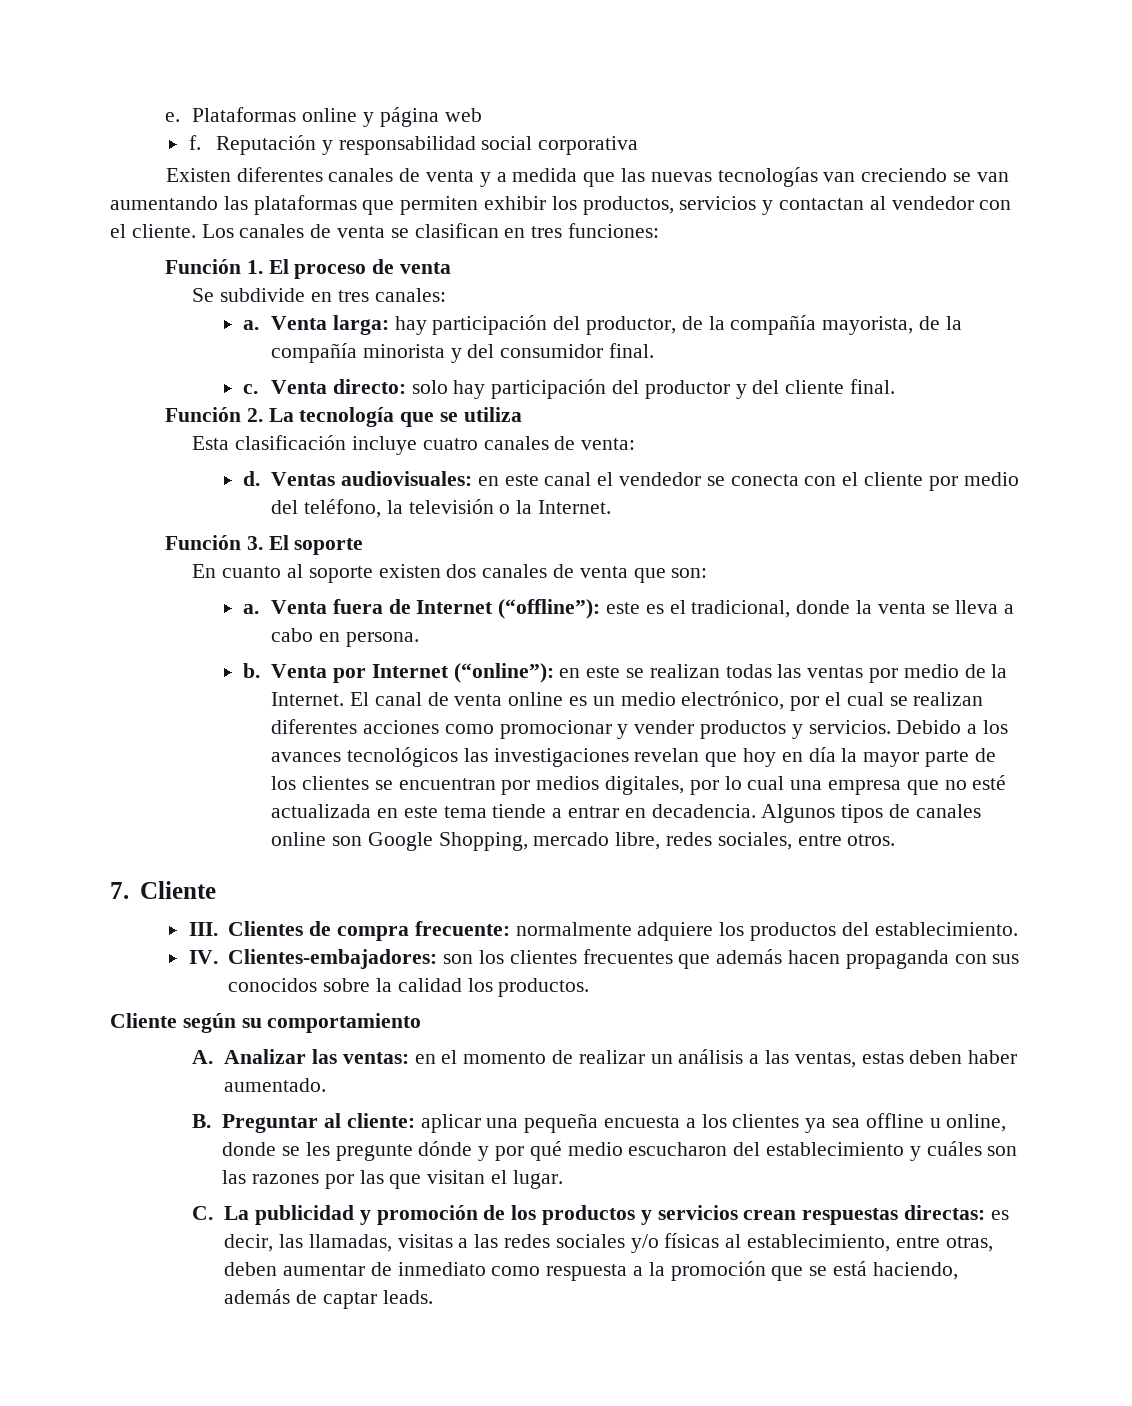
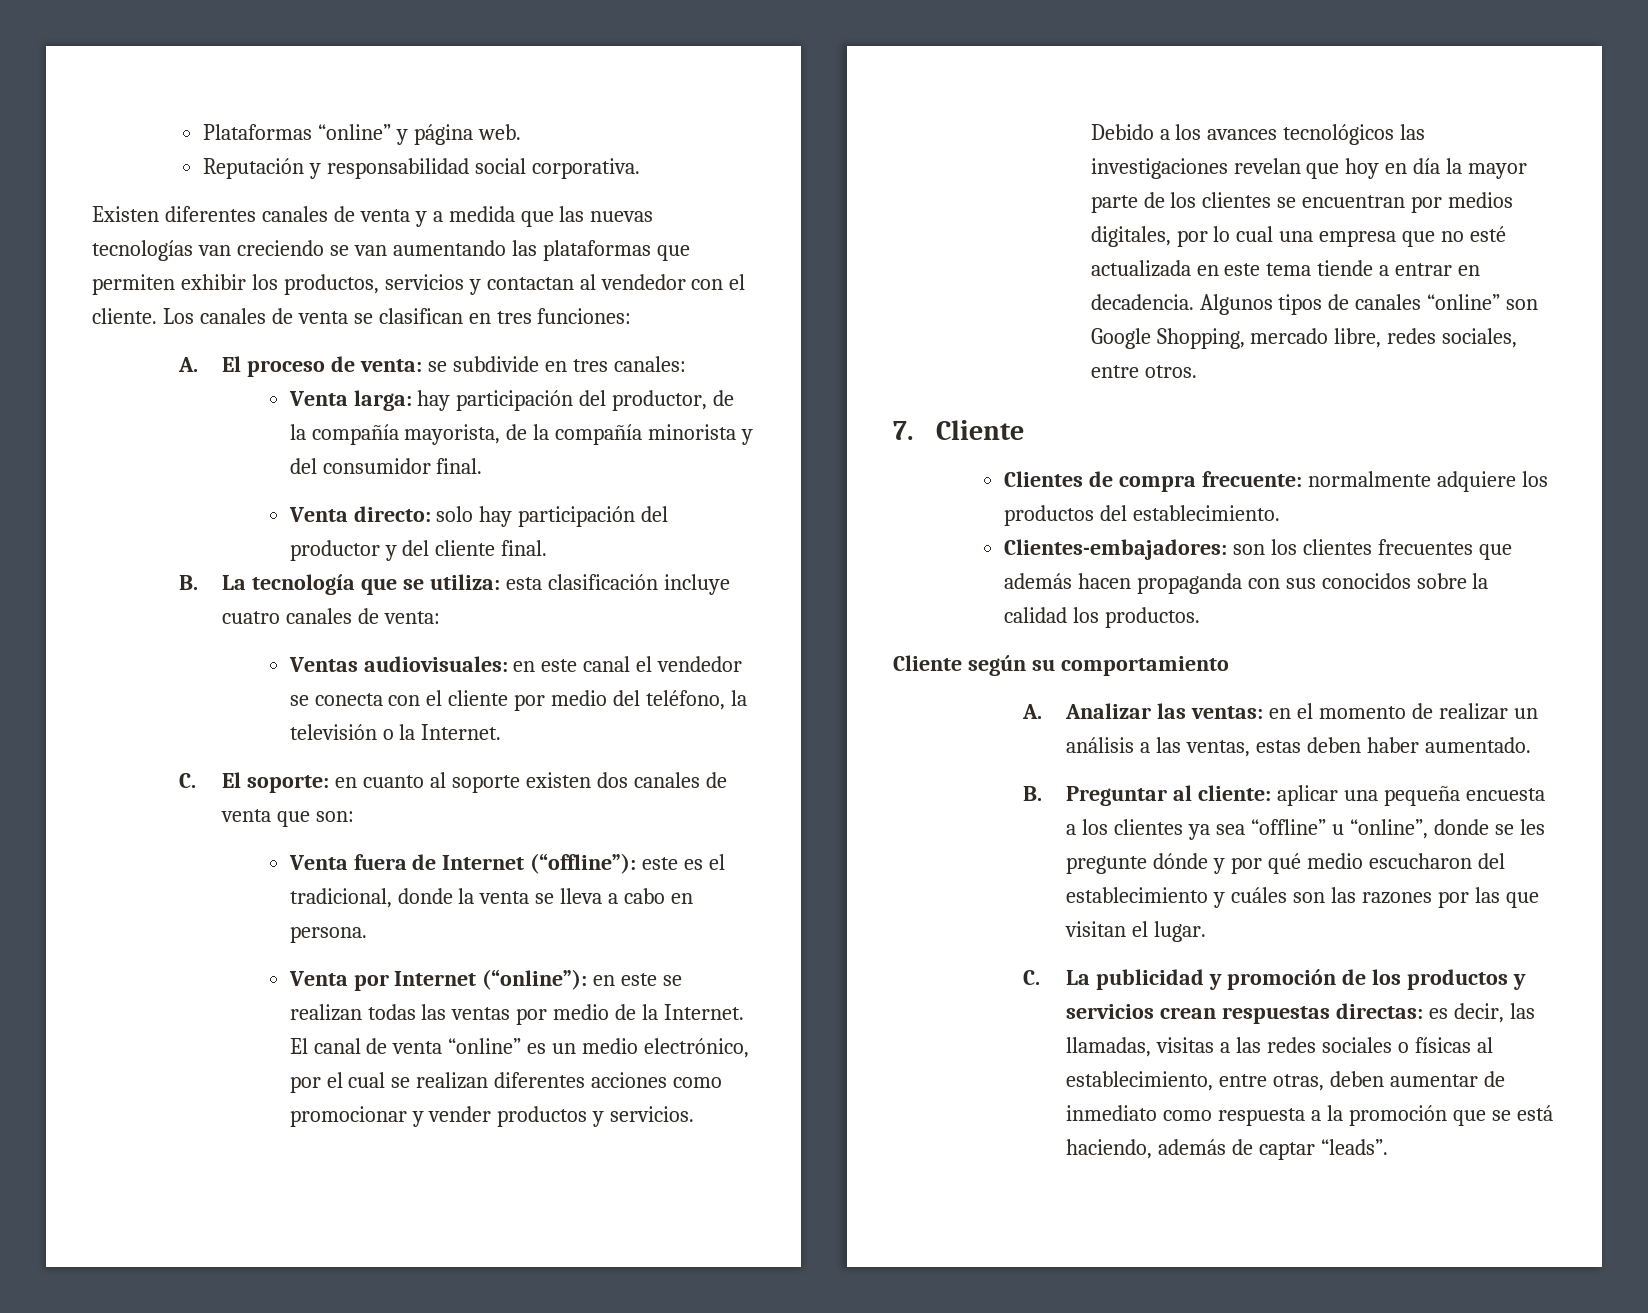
- e. Plataformas online y página web
- f. Reputación y responsabilidad social corporativa
+ Plataformas “online” y página web.
+ Reputación y responsabilidad social corporativa.
- Función 1. El proceso de venta
- Se subdivide en tres canales:
- a. Venta larga: hay participación del productor, de la compañía mayorista, de la compañía minorista y del consumidor final.
+ A. El proceso de venta: se subdivide en tres canales:
+ Venta larga: hay participación del productor, de la compañía mayorista, de la compañía minorista y del consumidor final.
- c.
- Función 2. La tecnología que se utiliza
- Esta clasificación incluye cuatro canales de venta:
+ B. La tecnología que se utiliza: esta clasificación incluye cuatro canales de venta:
- d.
- Función 3. El soporte
- En cuanto al soporte existen dos canales de venta que son:
- a. Venta fuera de Internet (“offline”): este es el tradicional, donde la venta se lleva a cabo en persona.
+ C. El soporte: en cuanto al soporte existen dos canales de venta que son:
+ Venta fuera de Internet (“offline”): este es el tradicional, donde la venta se lleva a cabo en persona.
- b.
- El canal de venta online es un medio electrónico, por el cual se realizan diferentes acciones como promocionar y vender productos y servicios.
+ El canal de venta “online” es un medio electrónico, por el cual se realizan diferentes acciones como promocionar y vender productos y servicios.
- Algunos tipos de canales online son Google Shopping, mercado libre, redes sociales, entre otros.
+ Algunos tipos de canales “online” son Google Shopping, mercado libre, redes sociales, entre otros.
- III. Clientes de compra frecuente: normalmente adquiere los productos del establecimiento.
+ Clientes de compra frecuente: normalmente adquiere los productos del establecimiento.
- IV. Clientes-embajadores: son los clientes frecuentes que además hacen propaganda con sus conocidos sobre la calidad los productos.
+ Clientes-embajadores: son los clientes frecuentes que además hacen propaganda con sus conocidos sobre la calidad los productos.
- B. Preguntar al cliente: aplicar una pequeña encuesta a los clientes ya sea offline u online, donde se les pregunte dónde y por qué medio escucharon del establecimiento y cuáles son las razones por las que visitan el lugar.
+ B. Preguntar al cliente: aplicar una pequeña encuesta a los clientes ya sea “offline” u “online”, donde se les pregunte dónde y por qué medio escucharon del establecimiento y cuáles son las razones por las que visitan el lugar.
- C. La publicidad y promoción de los productos y servicios crean respuestas directas: es decir, las llamadas, visitas a las redes sociales y/o físicas al establecimiento, entre otras, deben aumentar de inmediato como respuesta a la promoción que se está haciendo, además de captar leads.
+ C. La publicidad y promoción de los productos y servicios crean respuestas directas: es decir, las llamadas, visitas a las redes sociales o físicas al establecimiento, entre otras, deben aumentar de inmediato como respuesta a la promoción que se está haciendo, además de captar “leads”.

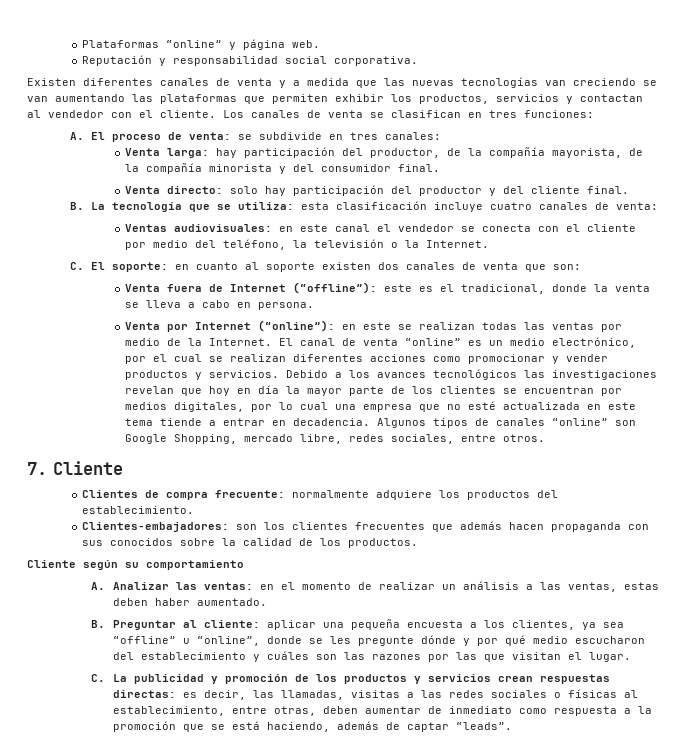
- Clientes-embajadores: son los clientes frecuentes que además hacen propaganda con sus conocidos sobre la calidad los productos.
+ Clientes-embajadores: son los clientes frecuentes que además hacen propaganda con sus conocidos sobre la calidad de los productos.
- B. Preguntar al cliente: aplicar una pequeña encuesta a los clientes ya sea “offline” u “online”, donde se les pregunte dónde y por qué medio escucharon del establecimiento y cuáles son las razones por las que visitan el lugar.
+ B. Preguntar al cliente: aplicar una pequeña encuesta a los clientes, ya sea “offline” u “online”, donde se les pregunte dónde y por qué medio escucharon del establecimiento y cuáles son las razones por las que visitan el lugar.

